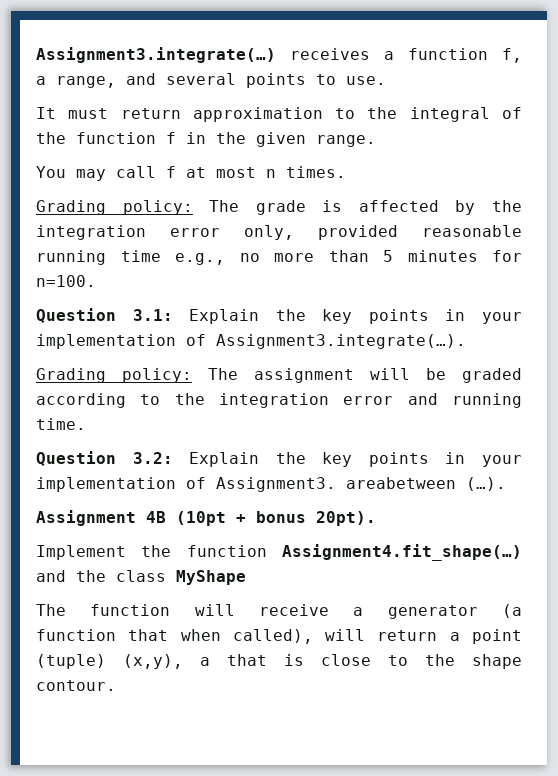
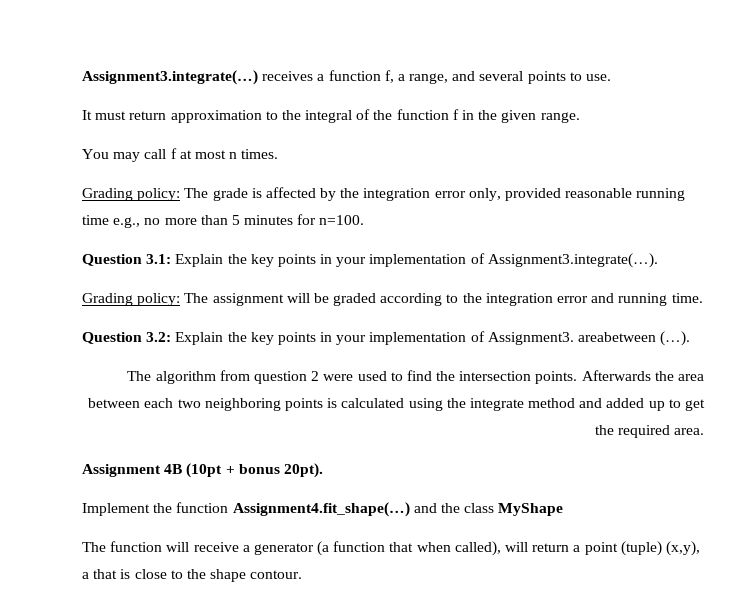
+ The algorithm from question 2 were used to find the intersection points. Afterwards the area between each two neighboring points is calculated using the integrate method and added up to get the required area.

